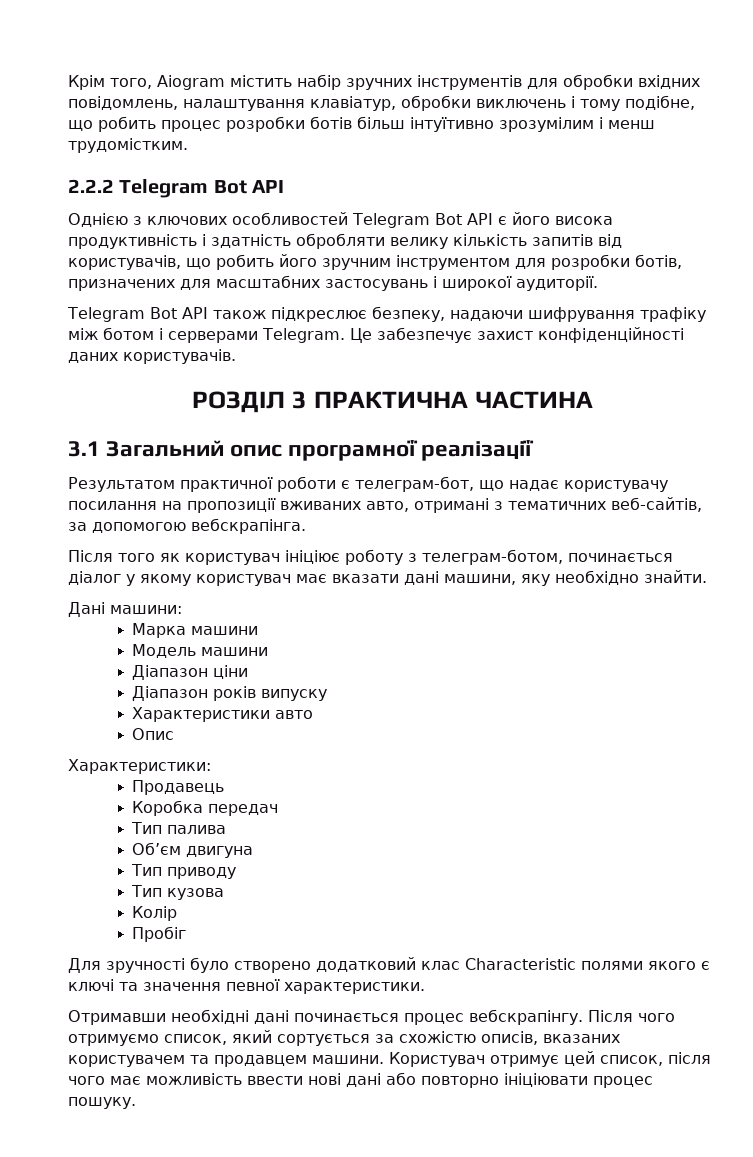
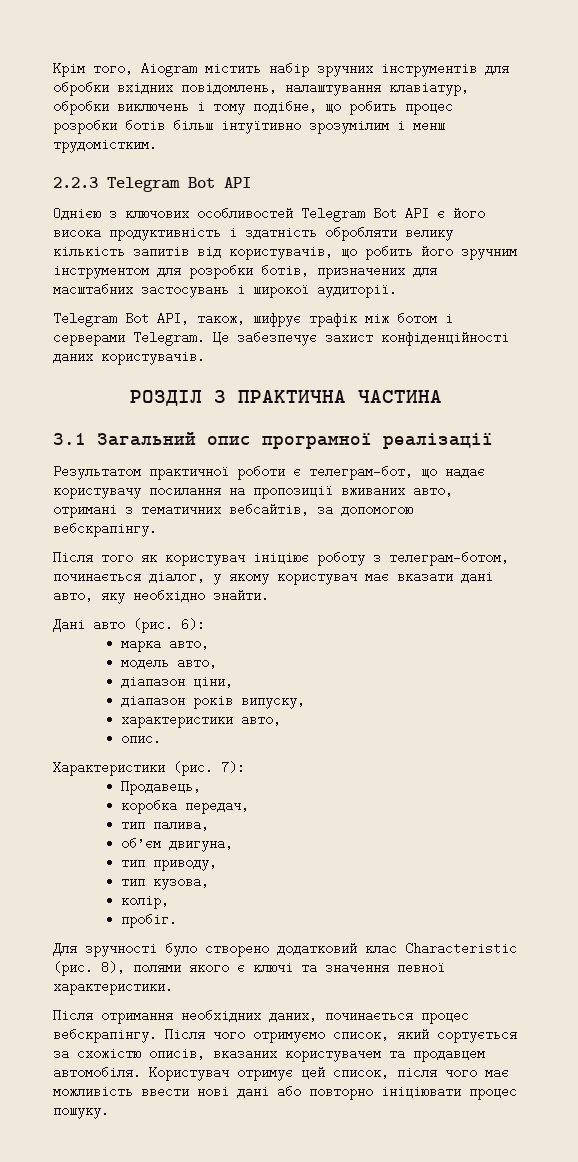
- 2.2.2 Telegram Bot API
+ 2.2.3 Telegram Bot API
- Telegram Bot API також підкреслює безпеку, надаючи шифрування трафіку між ботом і серверами Telegram.
+ Telegram Bot API, також, шифрує трафік між ботом і серверами Telegram.
- Результатом практичної роботи є телеграм-бот, що надає користувачу посилання на пропозиції вживаних авто, отримані з тематичних веб-сайтів, за допомогою вебскрапінга.
+ Результатом практичної роботи є телеграм-бот, що надає користувачу посилання на пропозиції вживаних авто, отримані з тематичних вебсайтів, за допомогою вебскрапінгу.
- Після того як користувач ініціює роботу з телеграм-ботом, починається діалог у якому користувач має вказати дані машини, яку необхідно знайти.
+ Після того як користувач ініціює роботу з телеграм-ботом, починається діалог, у якому користувач має вказати дані авто, яку необхідно знайти.
- Дані машини:
- Марка машини
- Модель машини
- Діапазон ціни
- Діапазон років випуску
- Характеристики авто
- Опис
- Характеристики:
- Продавець
- Коробка передач
- Тип палива
- Об’єм двигуна
- Тип приводу
- Тип кузова
- Колір
- Пробіг
+ Дані авто (рис. 6):
+ марка авто,
+ модель авто,
+ діапазон ціни,
+ діапазон років випуску,
+ характеристики авто,
+ опис.
+ Характеристики (рис. 7):
+ Продавець,
+ коробка передач,
+ тип палива,
+ об’єм двигуна,
+ тип приводу,
+ тип кузова,
+ колір,
+ пробіг.
- Для зручності було створено додатковий клас Characteristic полями якого є ключі та значення певної характеристики.
+ Для зручності було створено додатковий клас Characteristic (рис. 8), полями якого є ключі та значення певної характеристики.
- Отримавши необхідні дані починається процес вебскрапінгу.
+ Після отримання необхідних даних, починається процес вебскрапінгу.
- Після чого отримуємо список, який сортується за схожістю описів, вказаних користувачем та продавцем машини.
+ Після чого отримуємо список, який сортується за схожістю описів, вказаних користувачем та продавцем автомобіля.

